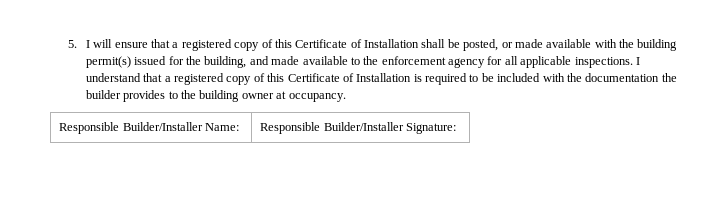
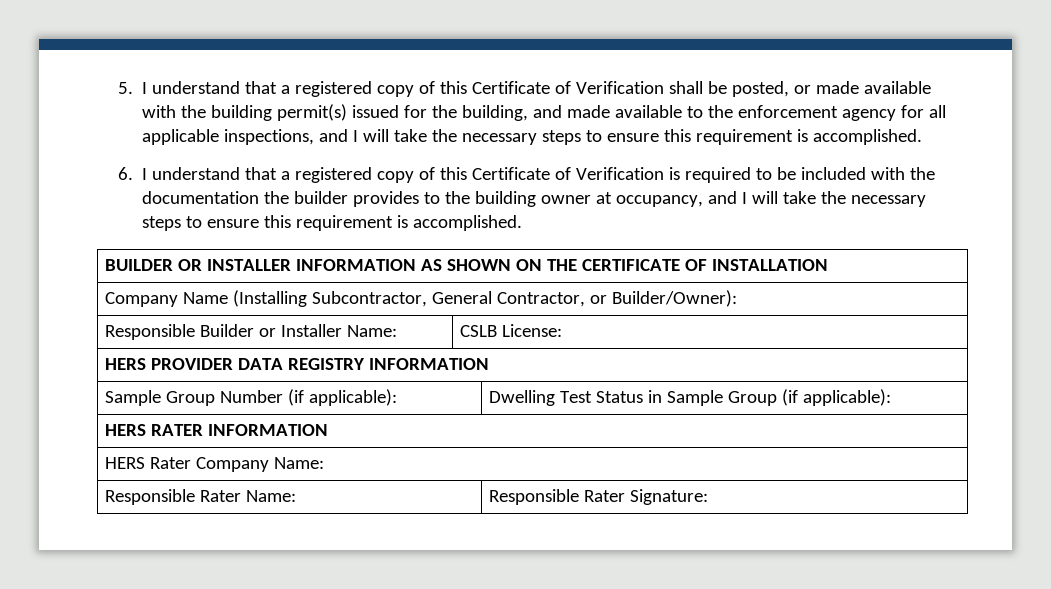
- 5. I will ensure that a registered copy of this Certificate of Installation shall be posted, or made available with the building permit(s) issued for the building, and made available to the enforcement agency for all applicable inspections. I understand that a registered copy of this Certificate of Installation is required to be included with the documentation the builder provides to the building owner at occupancy.
- Responsible Builder/Installer Name: | Responsible Builder/Installer Signature:
+ 5. I understand that a registered copy of this Certificate of Verification shall be posted, or made available with the building permit(s) issued for the building, and made available to the enforcement agency for all applicable inspections, and I will take the necessary steps to ensure this requirement is accomplished.
+ 6. I understand that a registered copy of this Certificate of Verification is required to be included with the documentation the builder provides to the building owner at occupancy, and I will take the necessary steps to ensure this requirement is accomplished.
+ BUILDER OR INSTALLER INFORMATION AS SHOWN ON THE CERTIFICATE OF INSTALLATION
+ Company Name (Installing Subcontractor, General Contractor, or Builder/Owner):
+ Responsible Builder or Installer Name: | CSLB License:
+ HERS PROVIDER DATA REGISTRY INFORMATION
+ Sample Group Number (if applicable): | Dwelling Test Status in Sample Group (if applicable):
+ HERS RATER INFORMATION
+ HERS Rater Company Name:
+ Responsible Rater Name: | Responsible Rater Signature:

